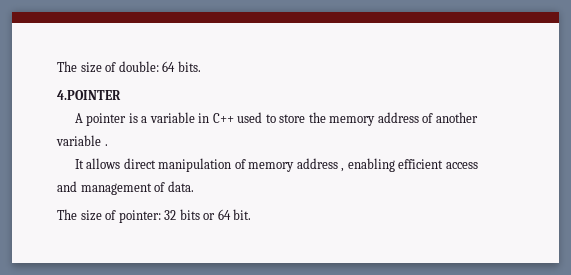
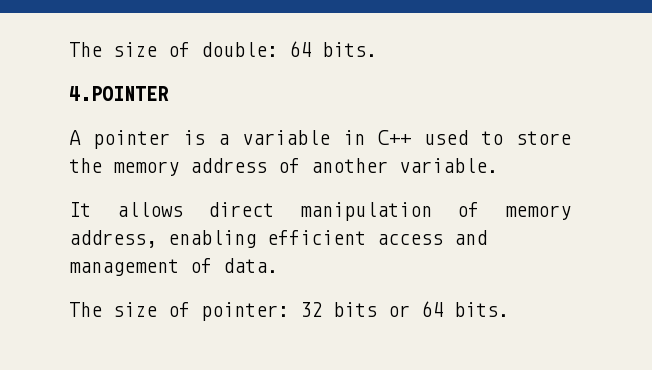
- A pointer is a variable in C++ used to store the memory address of another variable .
+ A pointer is a variable in C++ used to store the memory address of another variable.
- It allows direct manipulation of memory address , enabling efficient access and management of data.
+ It allows direct manipulation of memory address, enabling efficient access and management of data.
- The size of pointer: 32 bits or 64 bit.
+ The size of pointer: 32 bits or 64 bits.

